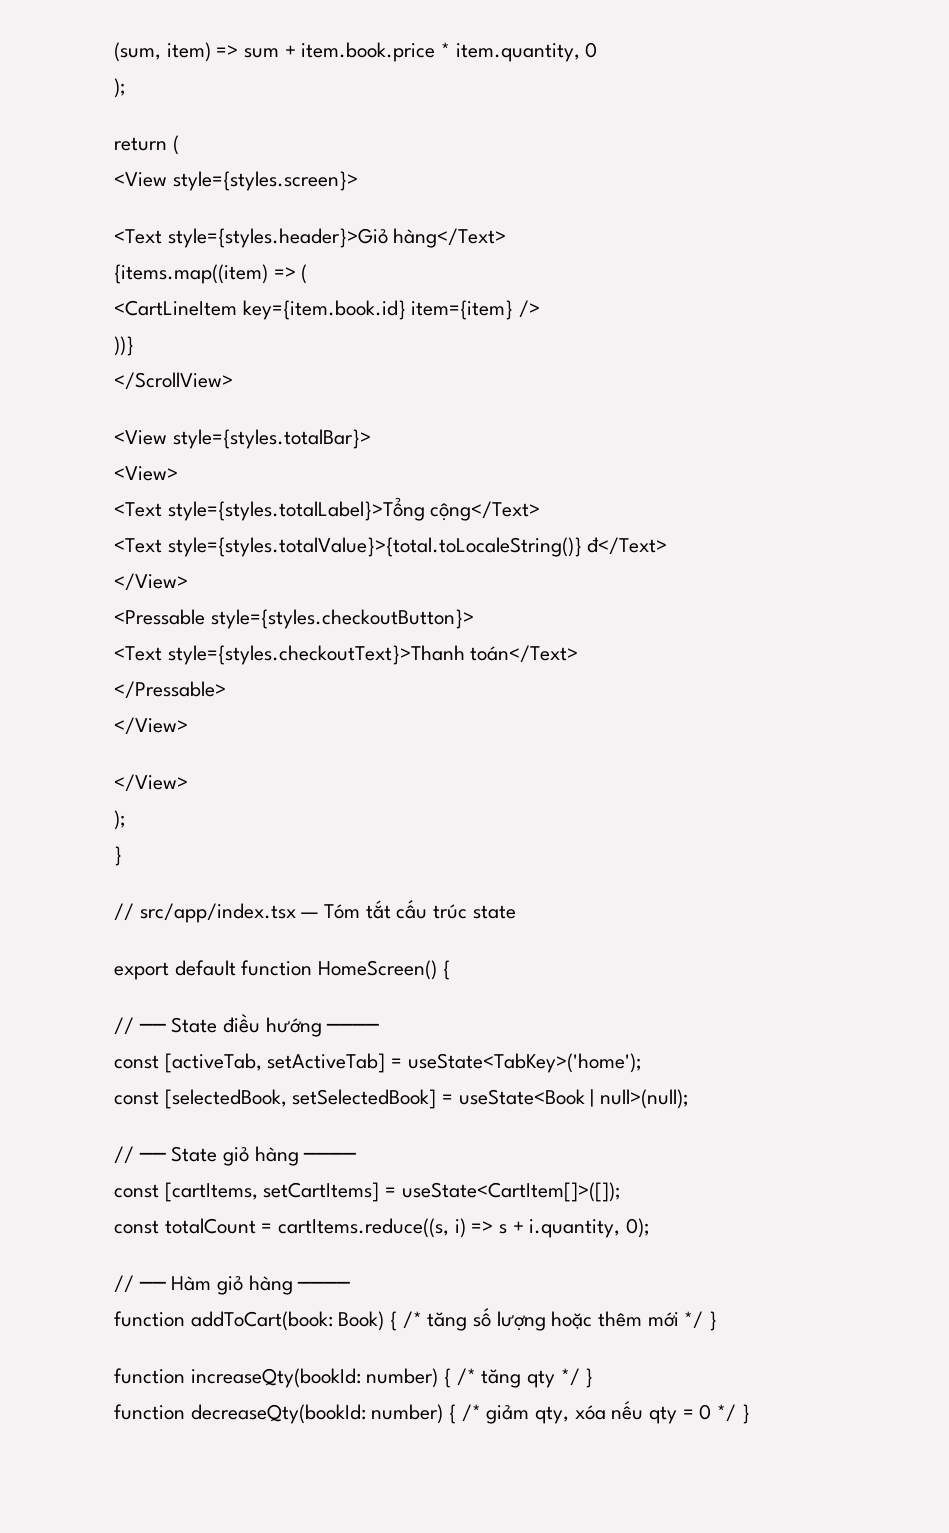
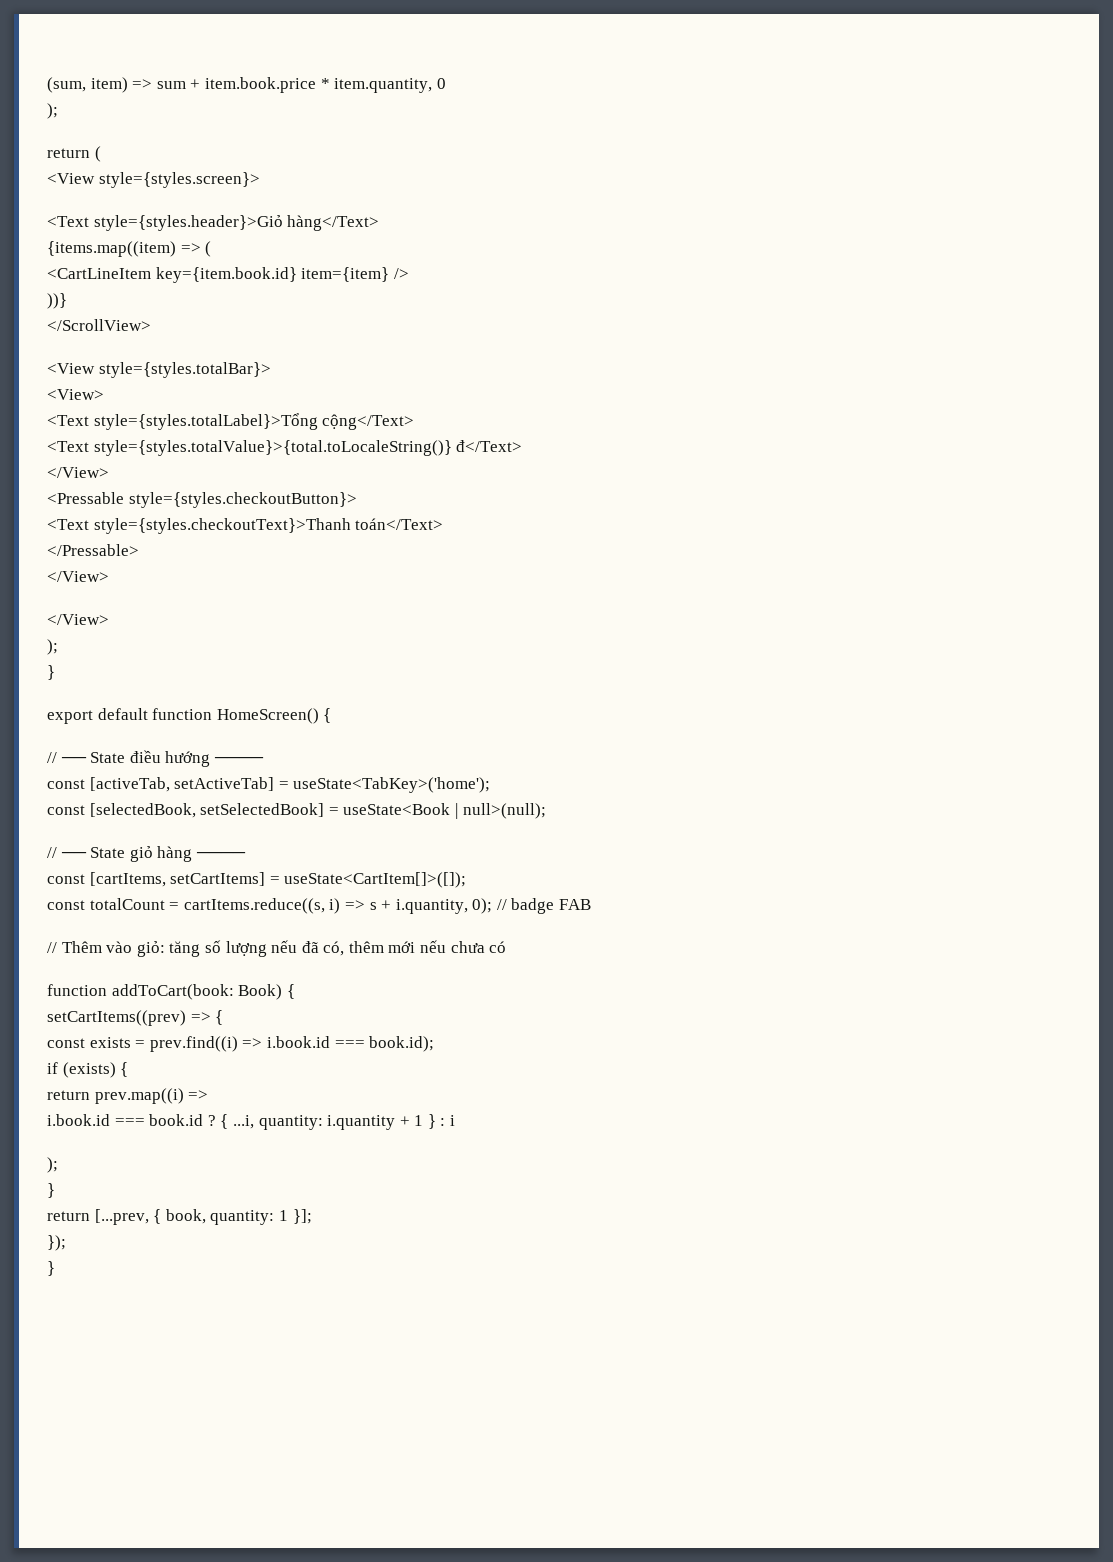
- // src/app/index.tsx — Tóm tắt cấu trúc state
- const totalCount = cartItems.reduce((s, i) => s + i.quantity, 0);
- // ── Hàm giỏ hàng ────
- function addToCart(book: Book) { /* tăng số lượng hoặc thêm mới */ }
- function increaseQty(bookId: number) { /* tăng qty */ }
- function decreaseQty(bookId: number) { /* giảm qty, xóa nếu qty = 0 */ }
+ const totalCount = cartItems.reduce((s, i) => s + i.quantity, 0); // badge FAB
+ // Thêm vào giỏ: tăng số lượng nếu đã có, thêm mới nếu chưa có
+ function addToCart(book: Book) {
+ setCartItems((prev) => {
+ const exists = prev.find((i) => i.book.id === book.id);
+ if (exists) {
+ return prev.map((i) =>
+ i.book.id === book.id ? { ...i, quantity: i.quantity + 1 } : i
+ );
+ }
+ return [...prev, { book, quantity: 1 }];
+ });
+ }

